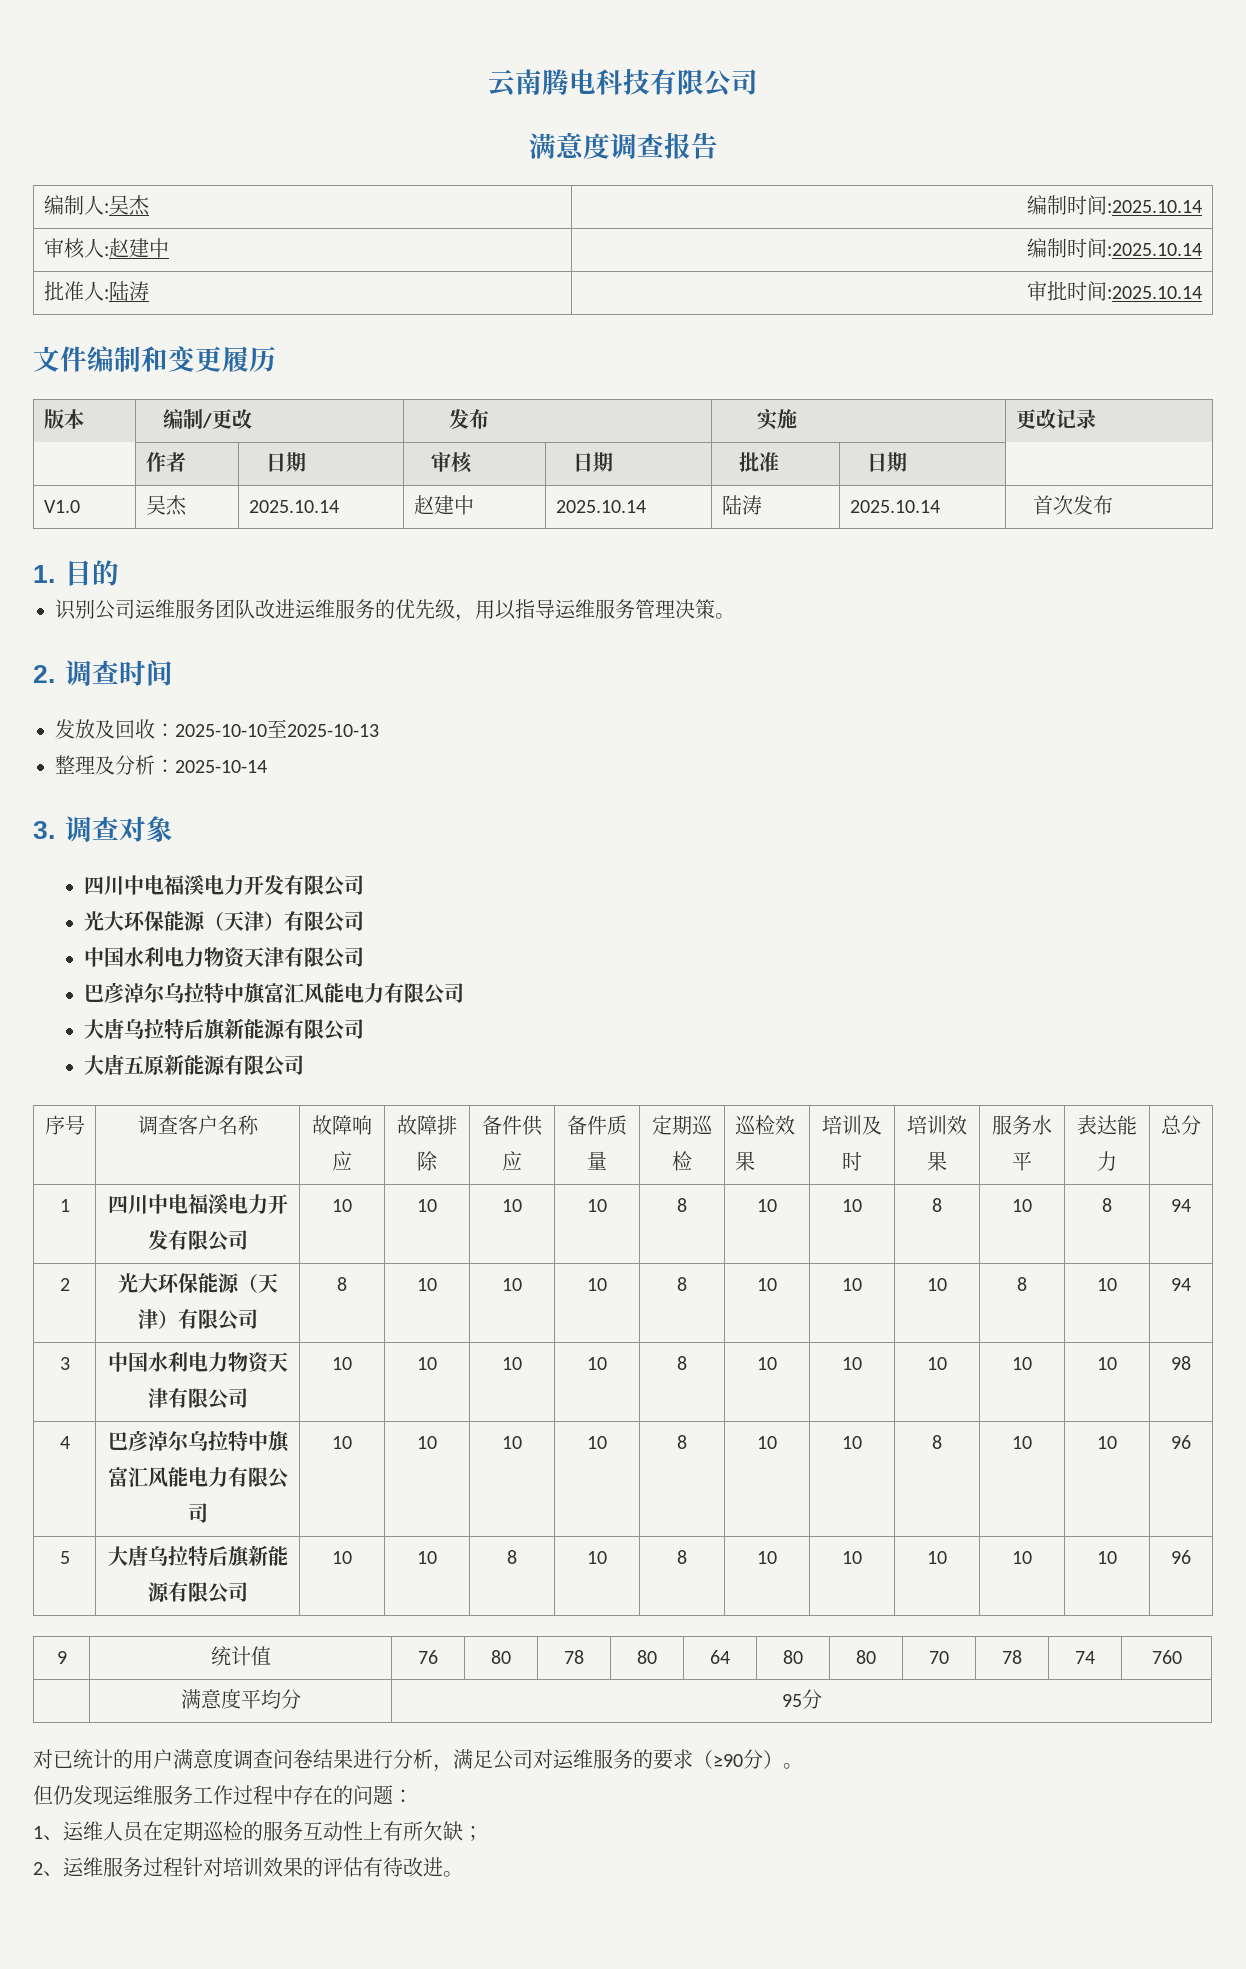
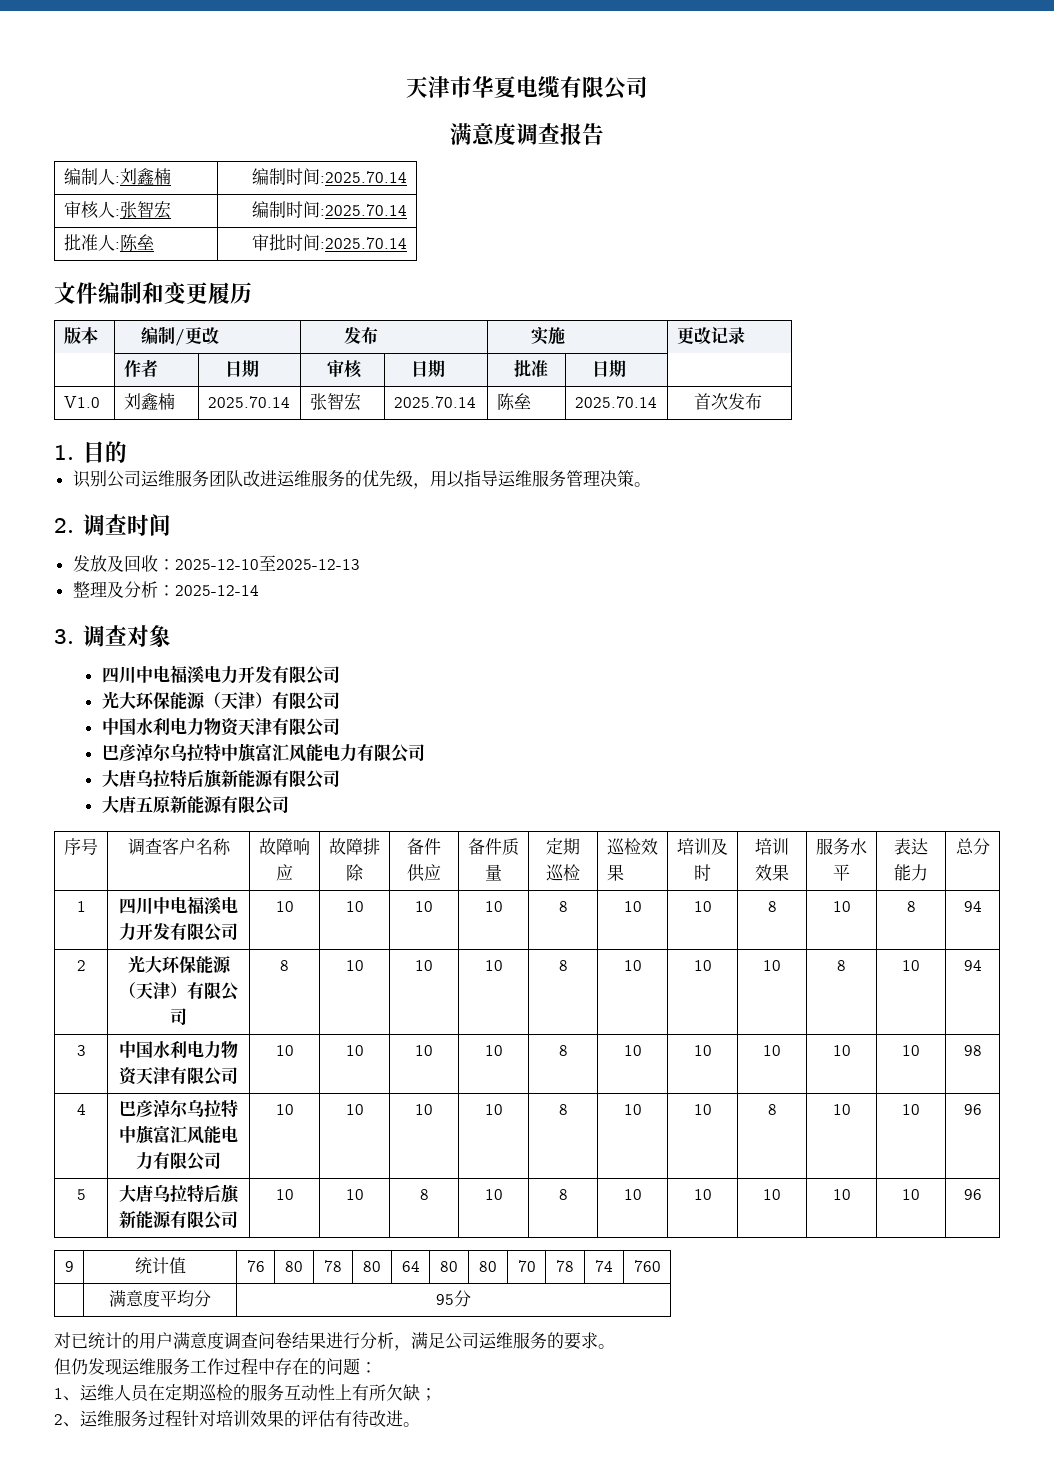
- 云南腾电科技有限公司
+ 天津市华夏电缆有限公司
- 编制人:吴杰 | 编制时间:2025.10.14
+ 编制人:刘鑫楠 | 编制时间:2025.70.14
- 审核人:赵建中 | 编制时间:2025.10.14
+ 审核人:张智宏 | 编制时间:2025.70.14
- 批准人:陆涛 | 审批时间:2025.10.14
+ 批准人:陈垒 | 审批时间:2025.70.14
- V1.0 | 吴杰 | 2025.10.14 | 赵建中 | 2025.10.14 | 陆涛 | 2025.10.14 | 首次发布
+ V1.0 | 刘鑫楠 | 2025.70.14 | 张智宏 | 2025.70.14 | 陈垒 | 2025.70.14 | 首次发布
- 发放及回收：2025-10-10至2025-10-13
+ 发放及回收：2025-12-10至2025-12-13
- 整理及分析：2025-10-14
+ 整理及分析：2025-12-14
- 对已统计的用户满意度调查问卷结果进行分析，满足公司对运维服务的要求（≥90分）。
+ 对已统计的用户满意度调查问卷结果进行分析，满足公司运维服务的要求。

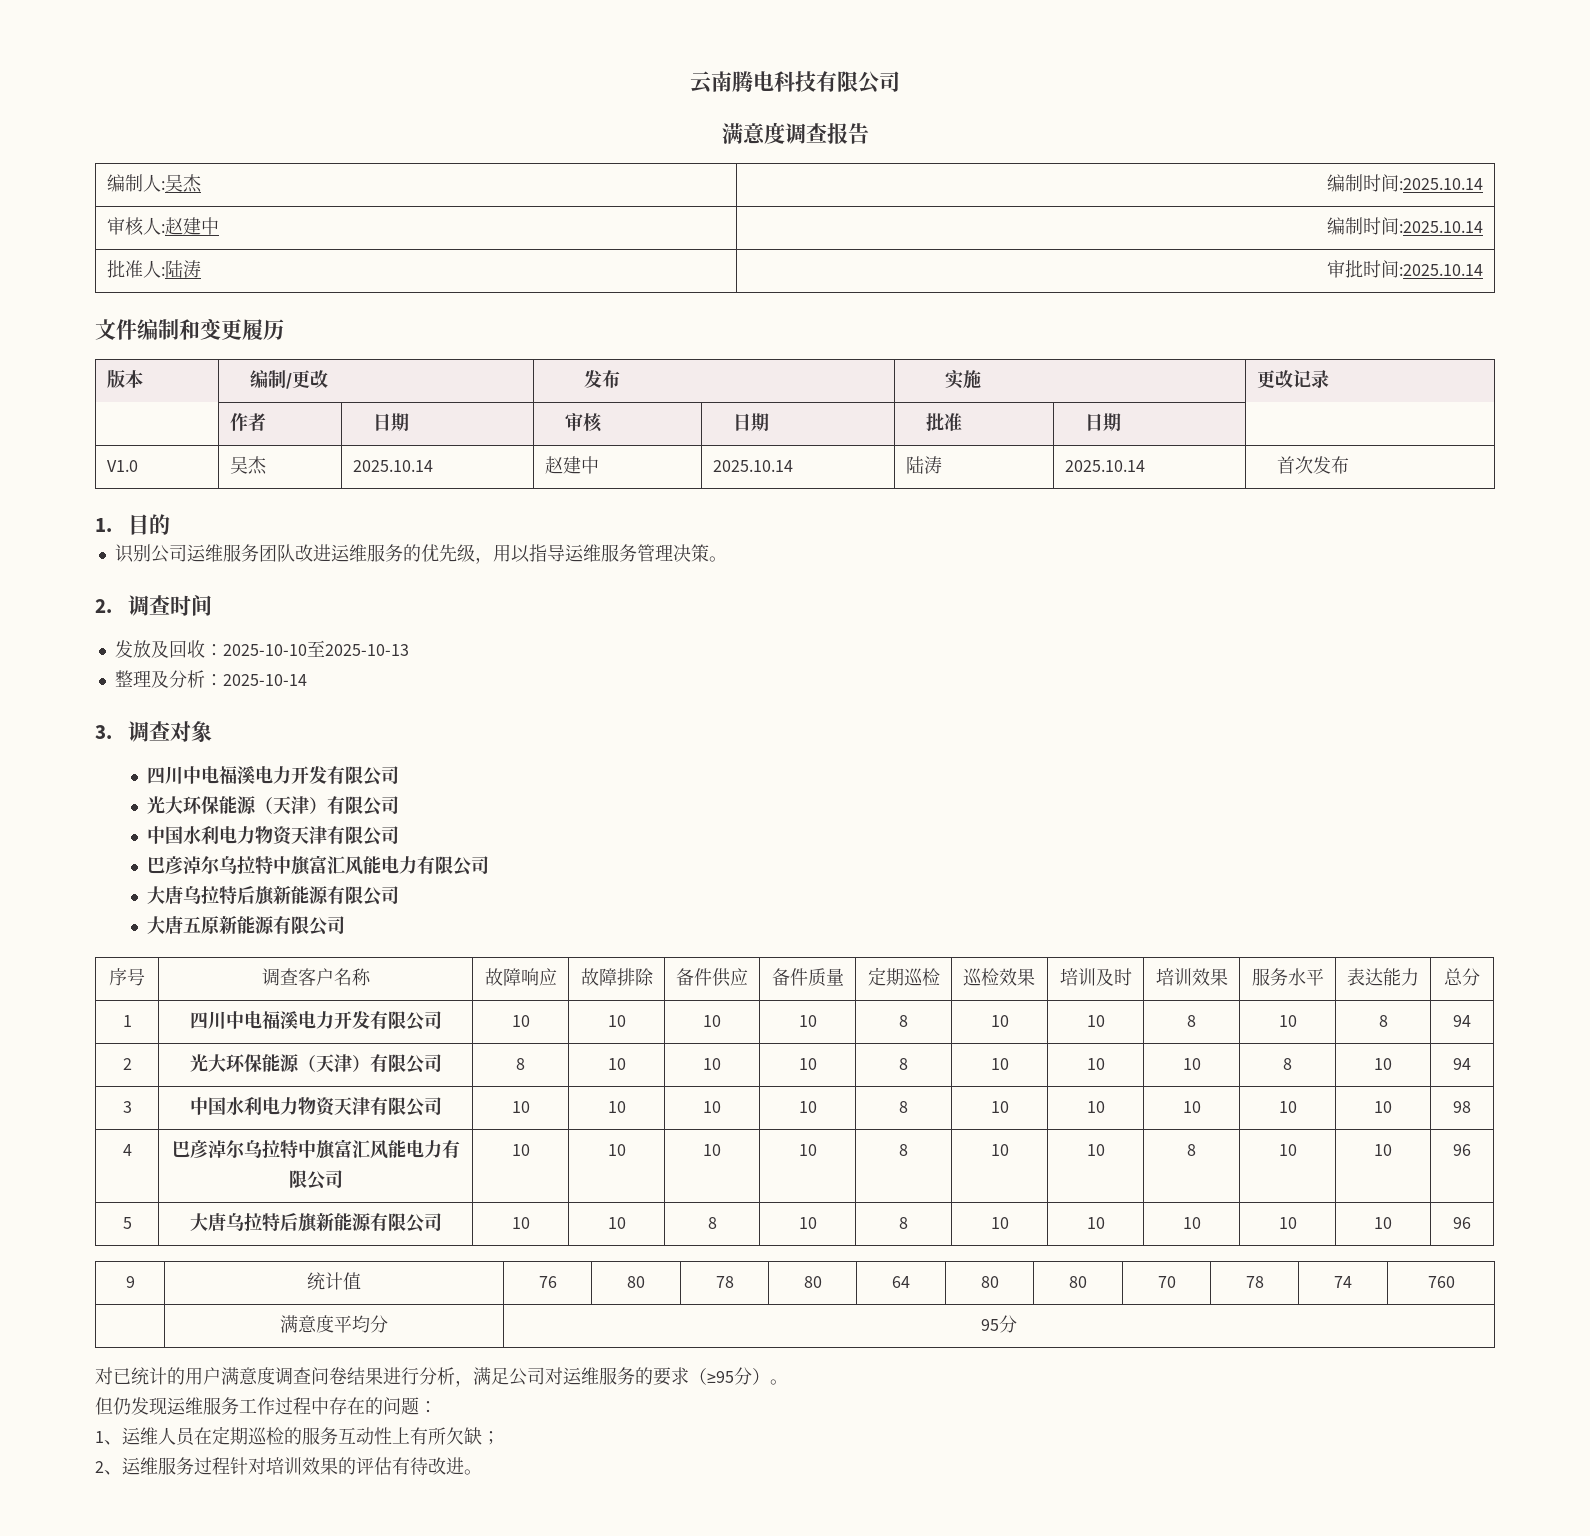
- 天津市华夏电缆有限公司
+ 云南腾电科技有限公司
- 编制人:刘鑫楠 | 编制时间:2025.70.14
+ 编制人:吴杰 | 编制时间:2025.10.14
- 审核人:张智宏 | 编制时间:2025.70.14
+ 审核人:赵建中 | 编制时间:2025.10.14
- 批准人:陈垒 | 审批时间:2025.70.14
+ 批准人:陆涛 | 审批时间:2025.10.14
- V1.0 | 刘鑫楠 | 2025.70.14 | 张智宏 | 2025.70.14 | 陈垒 | 2025.70.14 | 首次发布
+ V1.0 | 吴杰 | 2025.10.14 | 赵建中 | 2025.10.14 | 陆涛 | 2025.10.14 | 首次发布
- 发放及回收：2025-12-10至2025-12-13
+ 发放及回收：2025-10-10至2025-10-13
- 整理及分析：2025-12-14
+ 整理及分析：2025-10-14
- 对已统计的用户满意度调查问卷结果进行分析，满足公司运维服务的要求。
+ 对已统计的用户满意度调查问卷结果进行分析，满足公司对运维服务的要求（≥95分）。

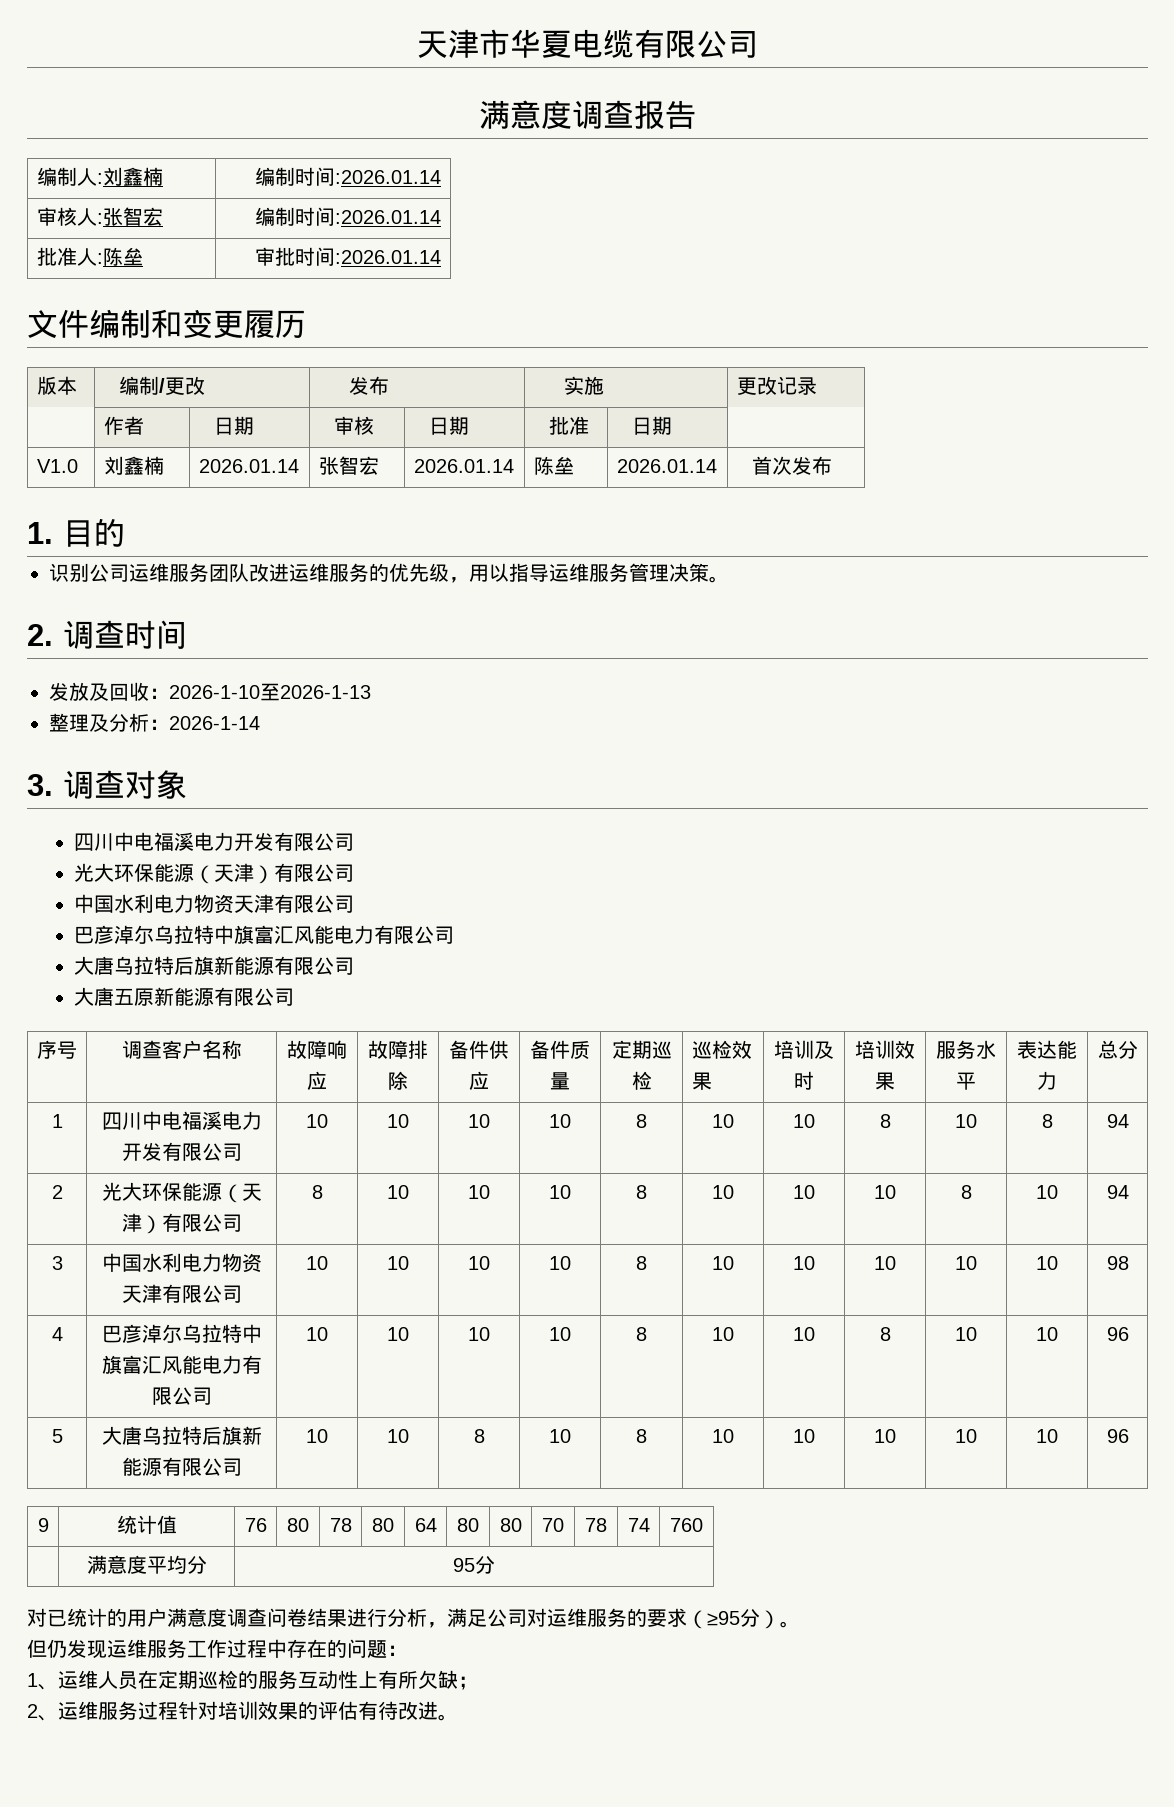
- 云南腾电科技有限公司
+ 天津市华夏电缆有限公司
- 编制人:吴杰 | 编制时间:2025.10.14
+ 编制人:刘鑫楠 | 编制时间:2026.01.14
- 审核人:赵建中 | 编制时间:2025.10.14
+ 审核人:张智宏 | 编制时间:2026.01.14
- 批准人:陆涛 | 审批时间:2025.10.14
+ 批准人:陈垒 | 审批时间:2026.01.14
- V1.0 | 吴杰 | 2025.10.14 | 赵建中 | 2025.10.14 | 陆涛 | 2025.10.14 | 首次发布
+ V1.0 | 刘鑫楠 | 2026.01.14 | 张智宏 | 2026.01.14 | 陈垒 | 2026.01.14 | 首次发布
- 发放及回收：2025-10-10至2025-10-13
+ 发放及回收：2026-1-10至2026-1-13
- 整理及分析：2025-10-14
+ 整理及分析：2026-1-14

